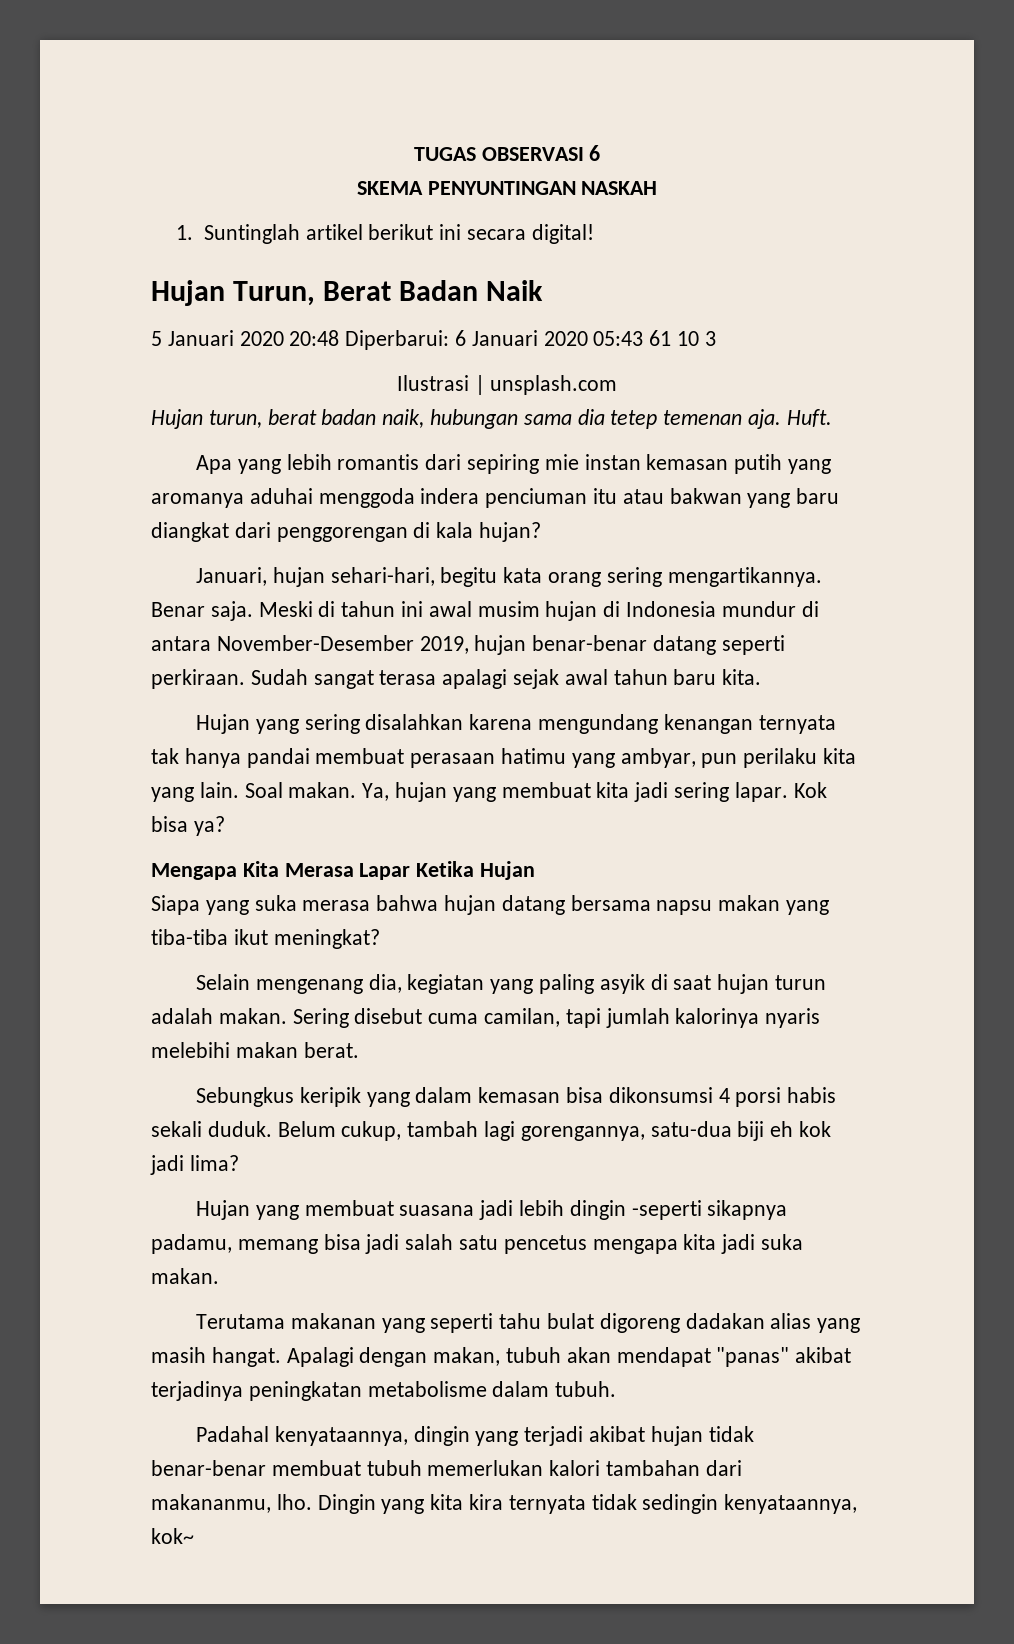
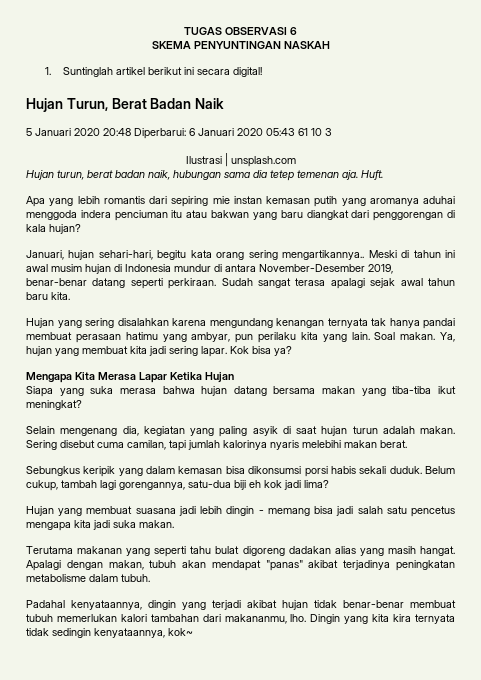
- Januari, hujan sehari-hari, begitu kata orang sering mengartikannya. Benar saja.
+ Januari, hujan sehari-hari, begitu kata orang sering mengartikannya..
- Meski di tahun ini awal musim hujan di Indonesia mundur di antara November-Desember 2019, hujan benar-benar datang seperti perkiraan.
+ Meski di tahun ini awal musim hujan di Indonesia mundur di antara November-Desember 2019, benar-benar datang seperti perkiraan.
- Siapa yang suka merasa bahwa hujan datang bersama napsu makan yang tiba-tiba ikut meningkat?
+ Siapa yang suka merasa bahwa hujan datang bersama makan yang tiba-tiba ikut meningkat?
- Sebungkus keripik yang dalam kemasan bisa dikonsumsi 4 porsi habis sekali duduk.
+ Sebungkus keripik yang dalam kemasan bisa dikonsumsi porsi habis sekali duduk.
- Hujan yang membuat suasana jadi lebih dingin -seperti sikapnya padamu, memang bisa jadi salah satu pencetus mengapa kita jadi suka makan.
+ Hujan yang membuat suasana jadi lebih dingin - memang bisa jadi salah satu pencetus mengapa kita jadi suka makan.

